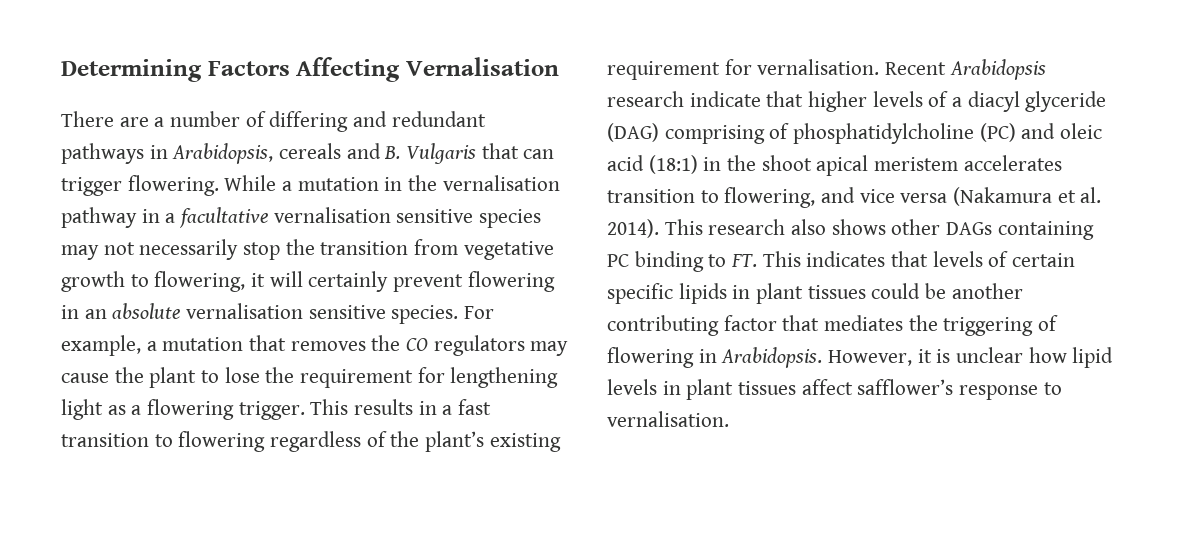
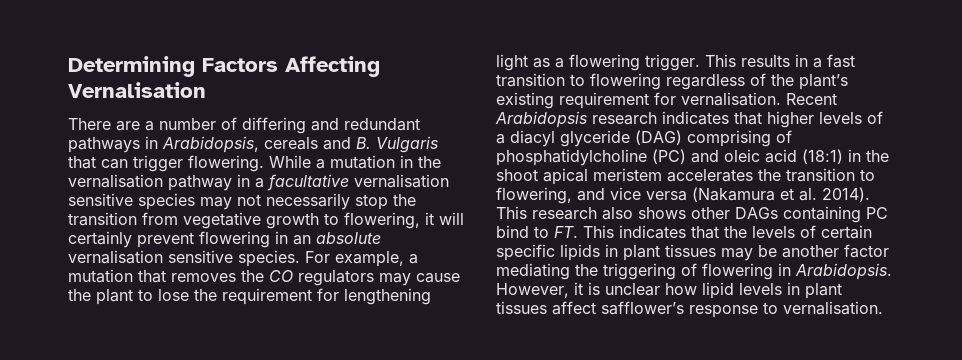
- Recent Arabidopsis research indicate that higher levels of a diacyl glyceride (DAG) comprising of phosphatidylcholine (PC) and oleic acid (18:1) in the shoot apical meristem accelerates transition to flowering, and vice versa (Nakamura et al. 2014).
+ Recent Arabidopsis research indicates that higher levels of a diacyl glyceride (DAG) comprising of phosphatidylcholine (PC) and oleic acid (18:1) in the shoot apical meristem accelerates the transition to flowering, and vice versa (Nakamura et al. 2014).
- This research also shows other DAGs containing PC binding to FT. This indicates that levels of certain specific lipids in plant tissues could be another contributing factor that mediates the triggering of flowering in Arabidopsis.
+ This research also shows other DAGs containing PC bind to FT. This indicates that the levels of certain specific lipids in plant tissues may be another factor mediating the triggering of flowering in Arabidopsis.

